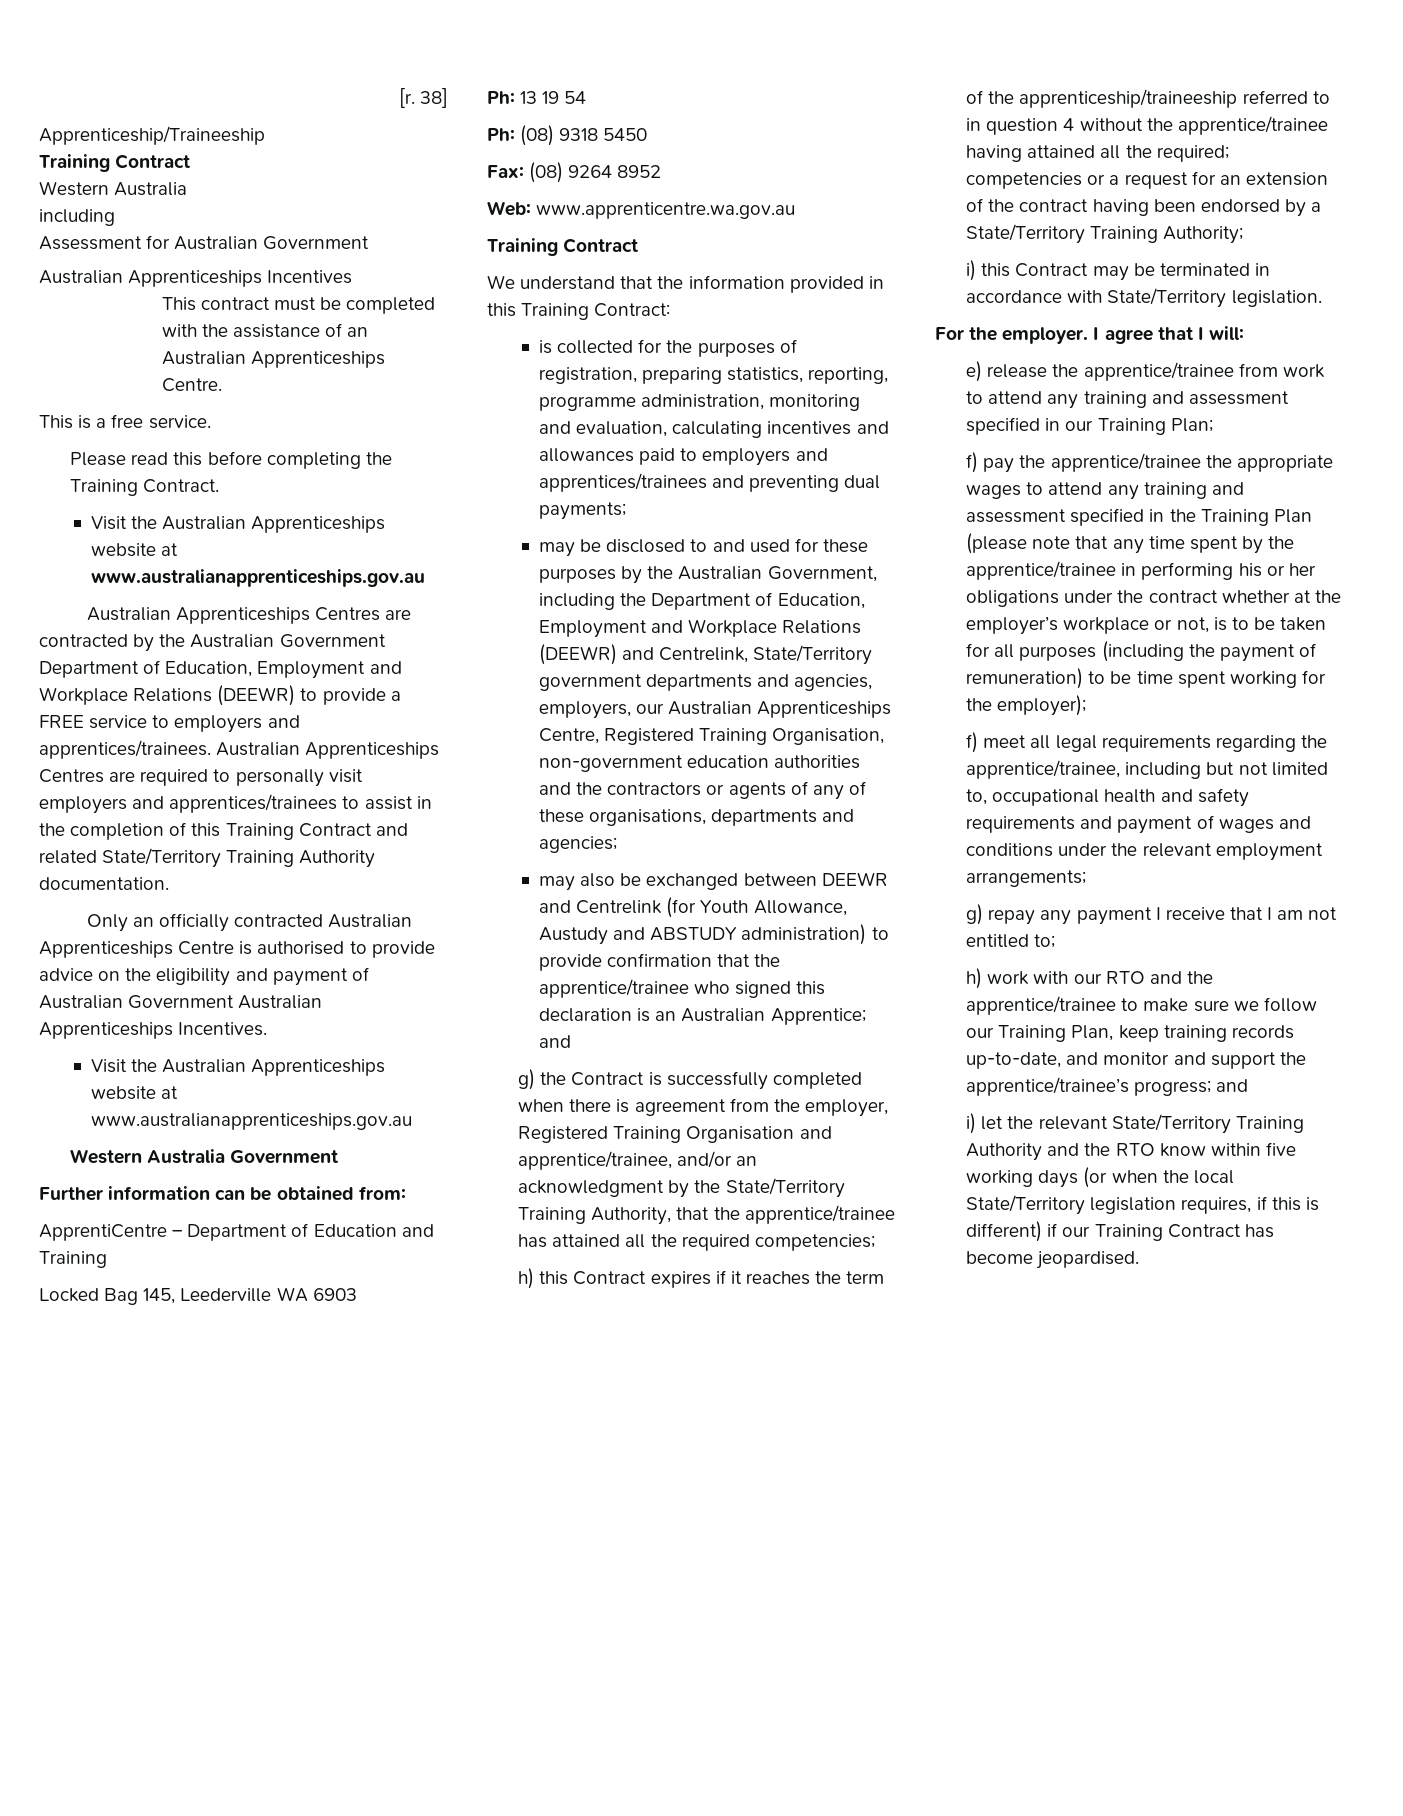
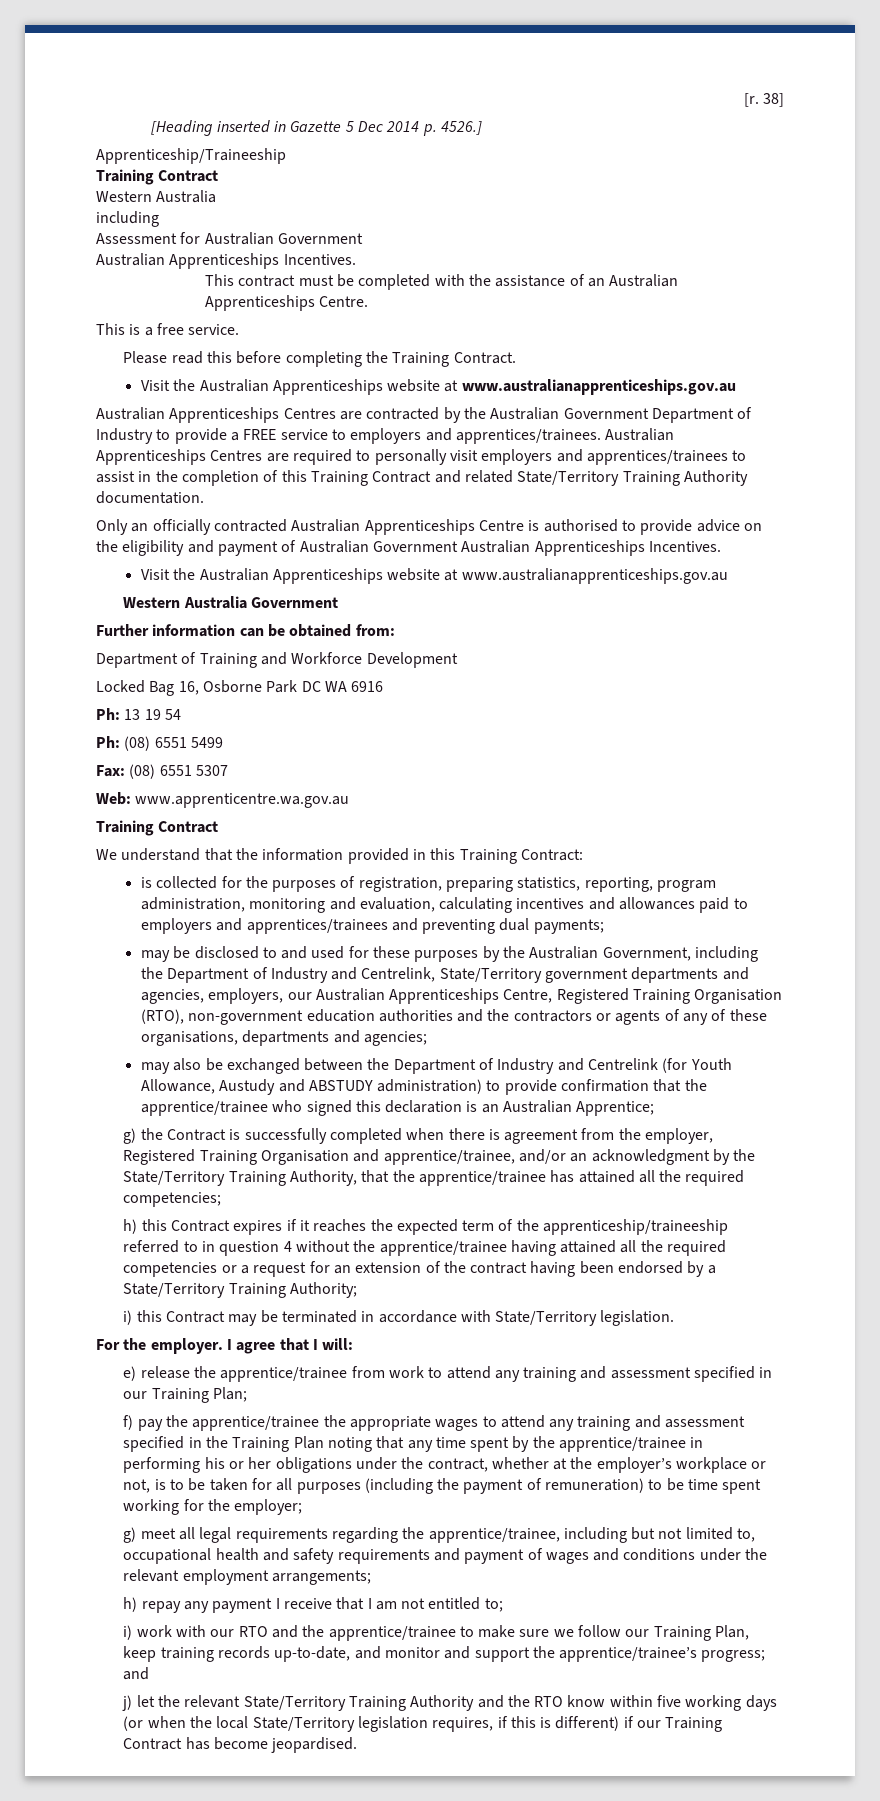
+ [Heading inserted in Gazette 5 Dec 2014 p. 4526.]
  Assessment for Australian Government
- Australian Apprenticeships Incentives
+ Australian Apprenticeships Incentives.
- Australian Apprenticeships Centres are contracted by the Australian Government Department of Education, Employment and Workplace Relations (DEEWR) to provide a FREE service to employers and apprentices/trainees.
+ Australian Apprenticeships Centres are contracted by the Australian Government Department of Industry to provide a FREE service to employers and apprentices/trainees.
- ApprentiCentre – Department of Education and Training
- Locked Bag 145, Leederville WA 6903
+ Department of Training and Workforce Development
+ Locked Bag 16, Osborne Park DC WA 6916
- Ph: (08) 9318 5450
+ Ph: (08) 6551 5499
- Fax: (08) 9264 8952
+ Fax: (08) 6551 5307
- is collected for the purposes of registration, preparing statistics, reporting, programme administration, monitoring and evaluation, calculating incentives and allowances paid to employers and apprentices/trainees and preventing dual payments;
+ is collected for the purposes of registration, preparing statistics, reporting, program administration, monitoring and evaluation, calculating incentives and allowances paid to employers and apprentices/trainees and preventing dual payments;
- may be disclosed to and used for these purposes by the Australian Government, including the Department of Education, Employment and Workplace Relations (DEEWR) and Centrelink, State/Territory government departments and agencies, employers, our Australian Apprenticeships Centre, Registered Training Organisation, non-government education authorities and the contractors or agents of any of these organisations, departments and agencies;
+ may be disclosed to and used for these purposes by the Australian Government, including the Department of Industry and Centrelink, State/Territory government departments and agencies, employers, our Australian Apprenticeships Centre, Registered Training Organisation (RTO), non-government education authorities and the contractors or agents of any of these organisations, departments and agencies;
- may also be exchanged between DEEWR and Centrelink (for Youth Allowance, Austudy and ABSTUDY administration) to provide confirmation that the apprentice/trainee who signed this declaration is an Australian Apprentice; and
+ may also be exchanged between the Department of Industry and Centrelink (for Youth Allowance, Austudy and ABSTUDY administration) to provide confirmation that the apprentice/trainee who signed this declaration is an Australian Apprentice;
- h) this Contract expires if it reaches the term of the apprenticeship/traineeship referred to in question 4 without the apprentice/trainee having attained all the required; competencies or a request for an extension of the contract having been endorsed by a State/Territory Training Authority;
+ h) this Contract expires if it reaches the expected term of the apprenticeship/traineeship referred to in question 4 without the apprentice/trainee having attained all the required competencies or a request for an extension of the contract having been endorsed by a State/Territory Training Authority;
- f) pay the apprentice/trainee the appropriate wages to attend any training and assessment specified in the Training Plan (please note that any time spent by the apprentice/trainee in performing his or her obligations under the contract whether at the employer’s workplace or not, is to be taken for all purposes (including the payment of remuneration) to be time spent working for the employer);
- f) meet all legal requirements regarding the apprentice/trainee, including but not limited to, occupational health and safety requirements and payment of wages and conditions under the relevant employment arrangements;
+ f) pay the apprentice/trainee the appropriate wages to attend any training and assessment specified in the Training Plan noting that any time spent by the apprentice/trainee in performing his or her obligations under the contract, whether at the employer’s workplace or not, is to be taken for all purposes (including the payment of remuneration) to be time spent working for the employer;
+ g) meet all legal requirements regarding the apprentice/trainee, including but not limited to, occupational health and safety requirements and payment of wages and conditions under the relevant employment arrangements;
- g) repay any payment I receive that I am not entitled to;
+ h) repay any payment I receive that I am not entitled to;
- h) work with our RTO and the apprentice/trainee to make sure we follow our Training Plan, keep training records up-to-date, and monitor and support the apprentice/trainee’s progress; and
+ i) work with our RTO and the apprentice/trainee to make sure we follow our Training Plan, keep training records up-to-date, and monitor and support the apprentice/trainee’s progress; and
- i) let the relevant State/Territory Training Authority and the RTO know within five working days (or when the local State/Territory legislation requires, if this is different) if our Training Contract has become jeopardised.
+ j) let the relevant State/Territory Training Authority and the RTO know within five working days (or when the local State/Territory legislation requires, if this is different) if our Training Contract has become jeopardised.

